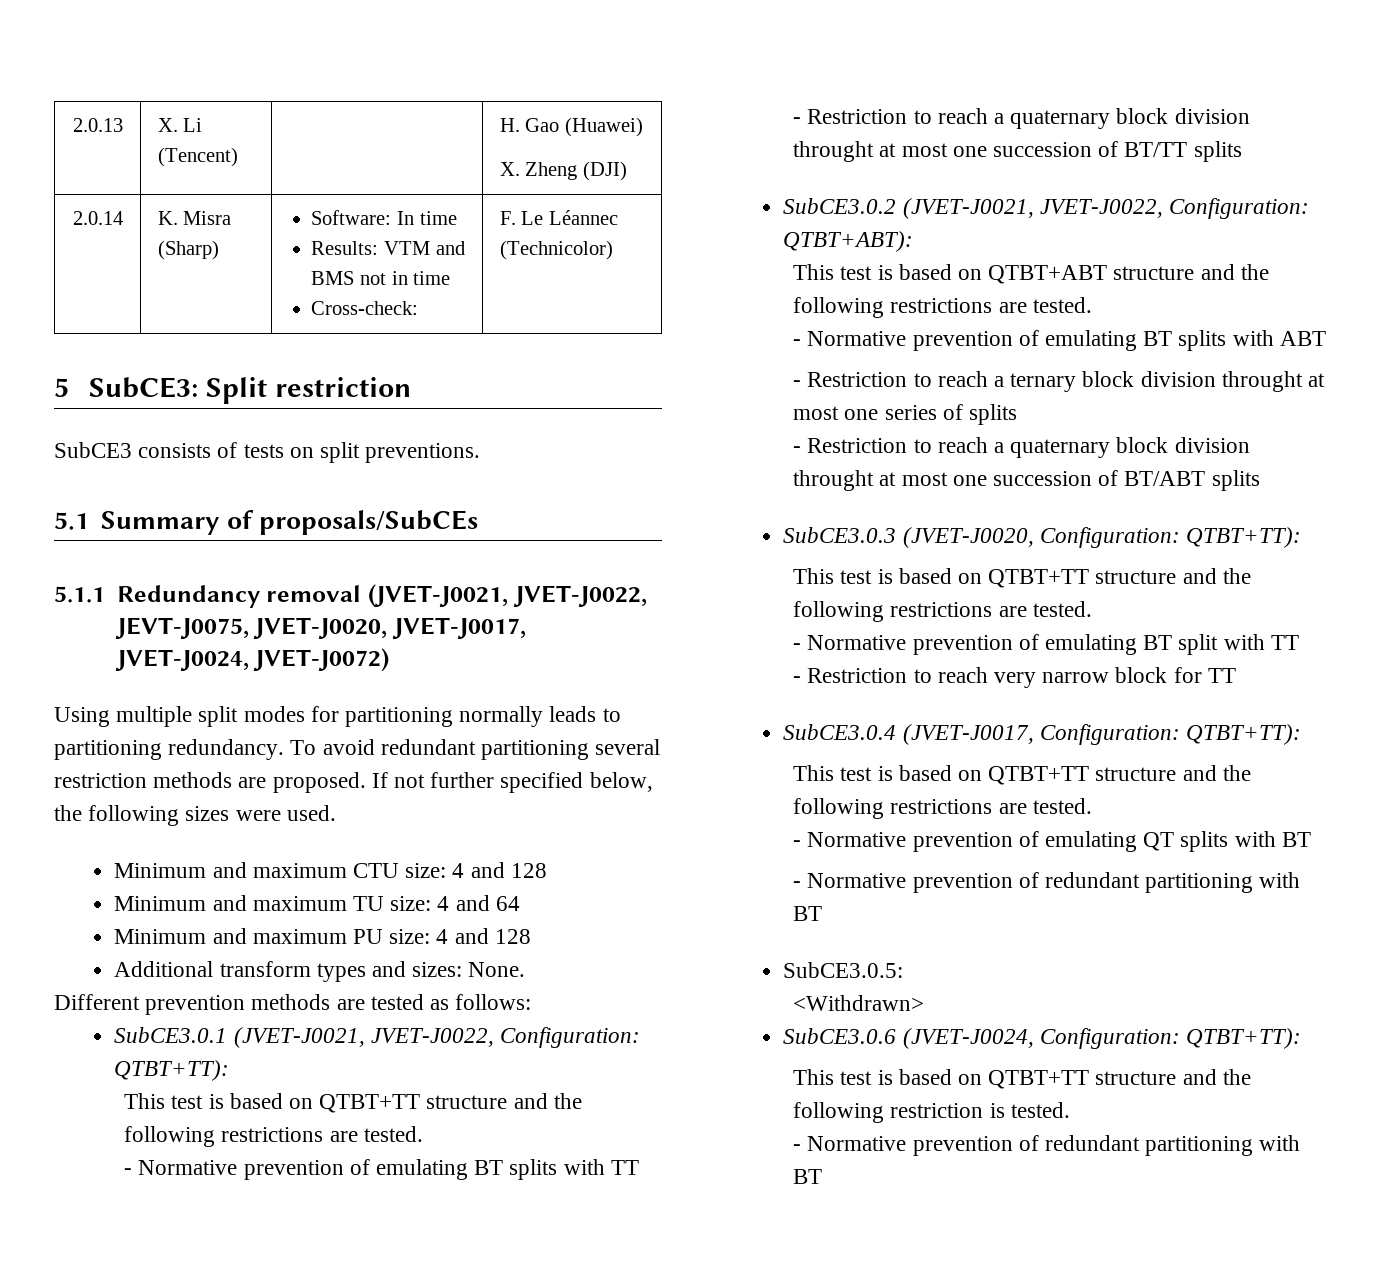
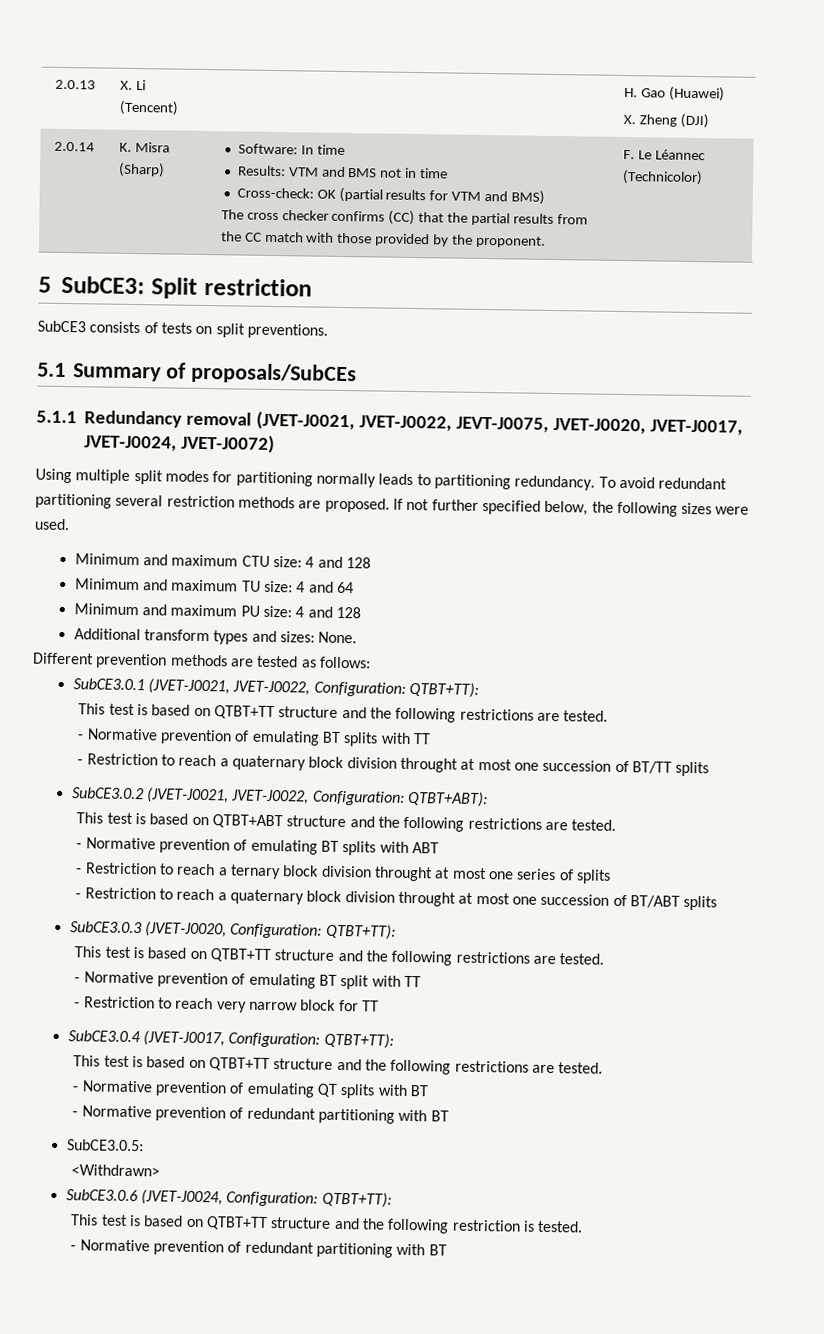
- Cross-check:
+ Cross-check: OK (partial results for VTM and BMS)
+ The cross checker confirms (CC) that the partial results from the CC match with those provided by the proponent.

